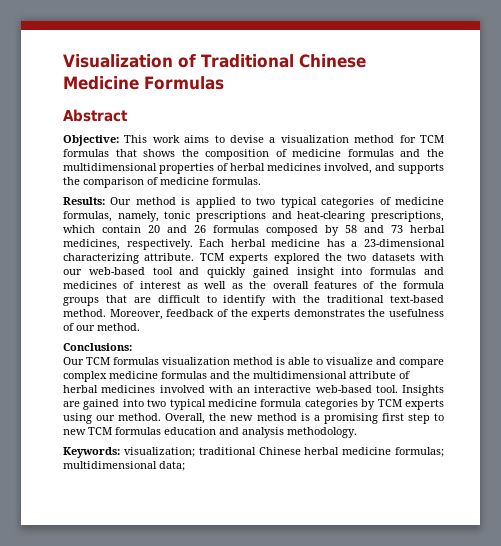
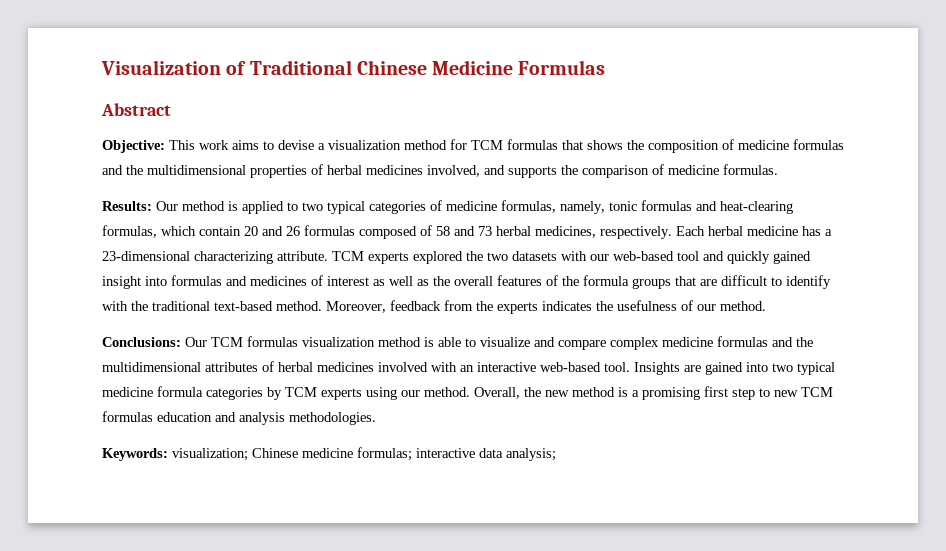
- Results: Our method is applied to two typical categories of medicine formulas, namely, tonic prescriptions and heat-clearing prescriptions, which contain 20 and 26 formulas composed by 58 and 73 herbal medicines, respectively.
+ Results: Our method is applied to two typical categories of medicine formulas, namely, tonic formulas and heat-clearing formulas, which contain 20 and 26 formulas composed of 58 and 73 herbal medicines, respectively.
- Moreover, feedback of the experts demonstrates the usefulness of our method.
+ Moreover, feedback from the experts indicates the usefulness of our method.
- Conclusions:
- Our TCM formulas visualization method is able to visualize and compare complex medicine formulas and the multidimensional attribute of herbal medicines involved with an interactive web-based tool.
+ Conclusions: Our TCM formulas visualization method is able to visualize and compare complex medicine formulas and the multidimensional attributes of herbal medicines involved with an interactive web-based tool.
- Overall, the new method is a promising first step to new TCM formulas education and analysis methodology.
+ Overall, the new method is a promising first step to new TCM formulas education and analysis methodologies.
- Keywords: visualization; traditional Chinese herbal medicine formulas; multidimensional data;
+ Keywords: visualization; Chinese medicine formulas; interactive data analysis;

